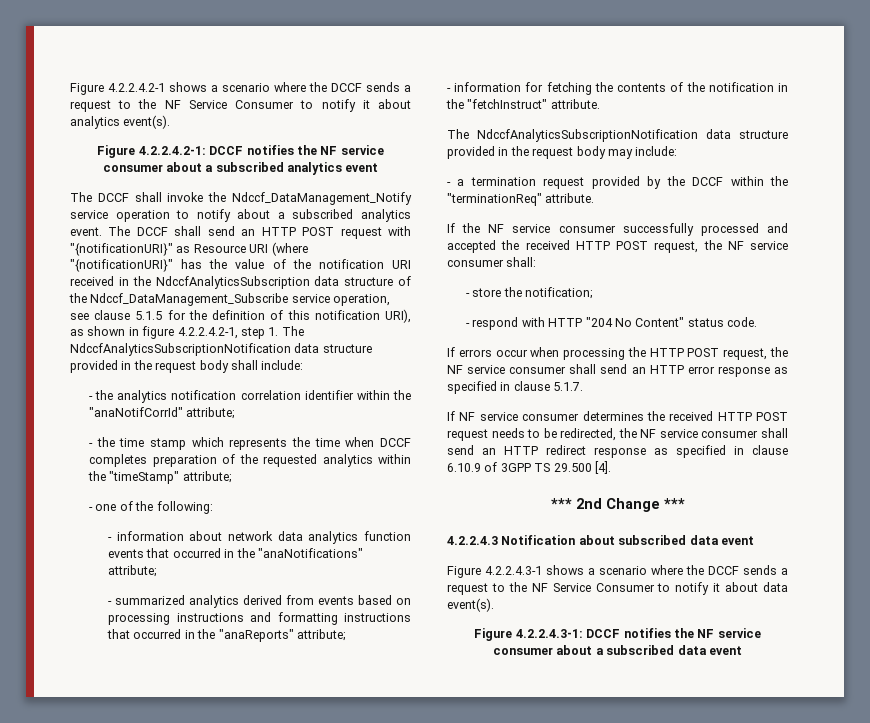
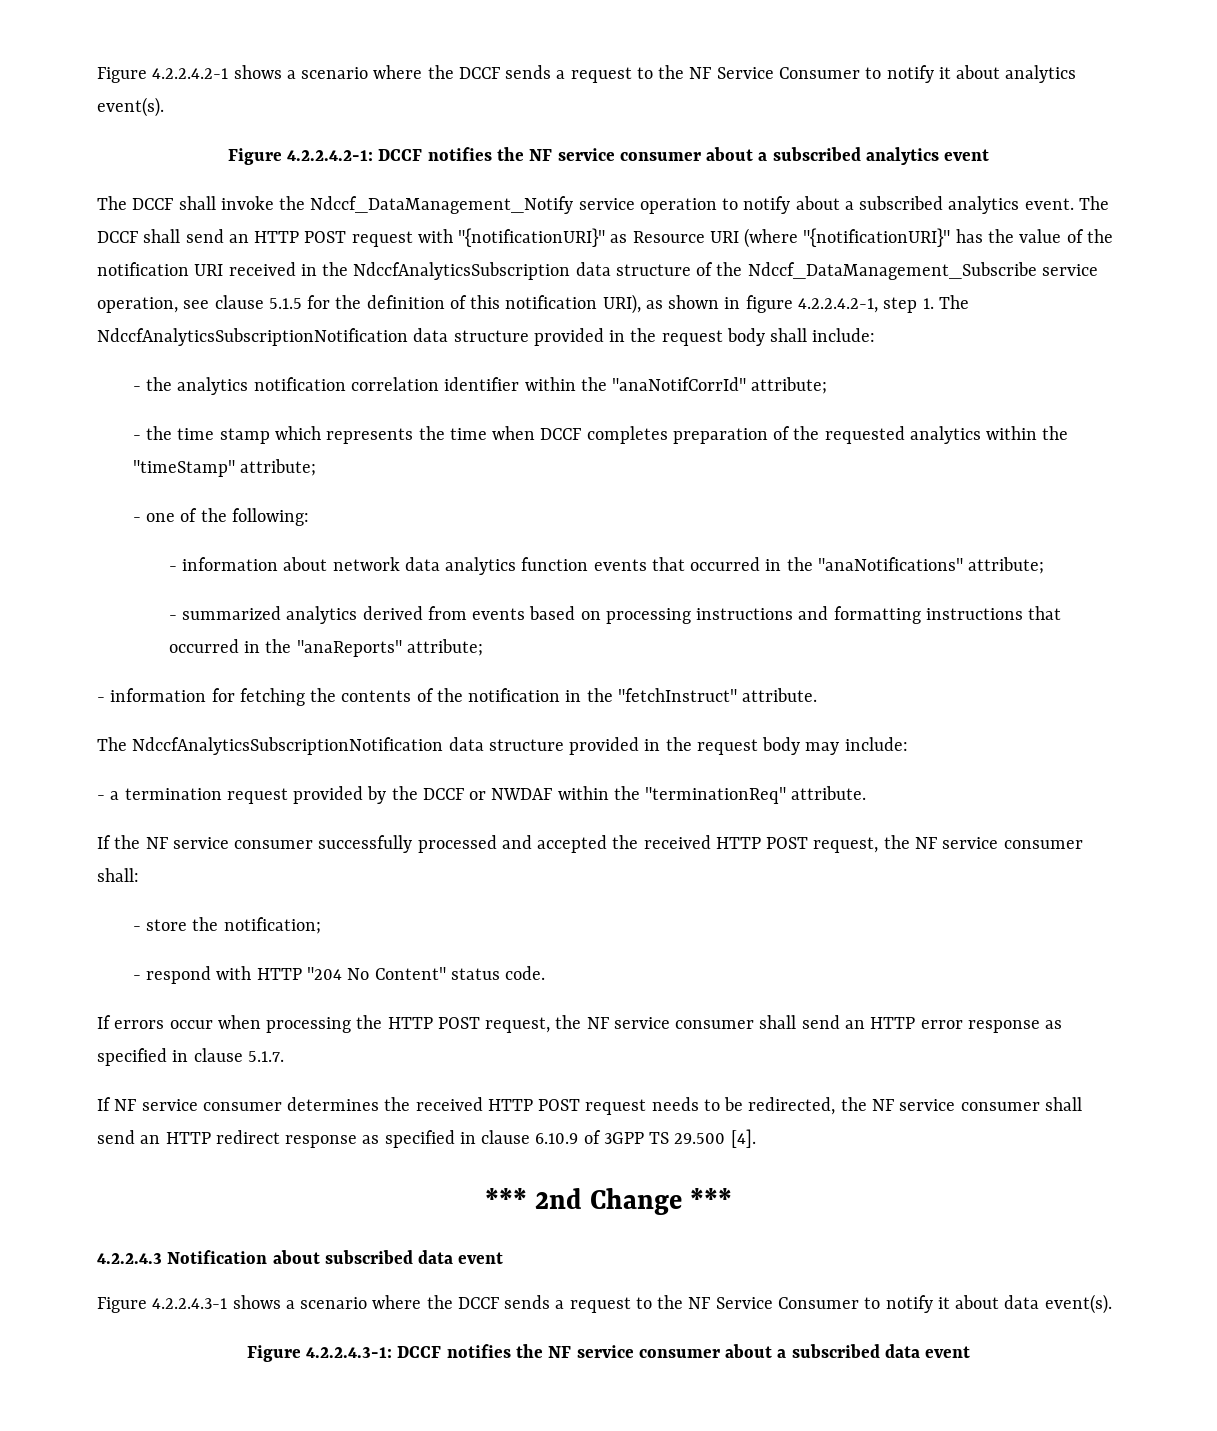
- - a termination request provided by the DCCF within the "terminationReq" attribute.
+ - a termination request provided by the DCCF or NWDAF within the "terminationReq" attribute.

